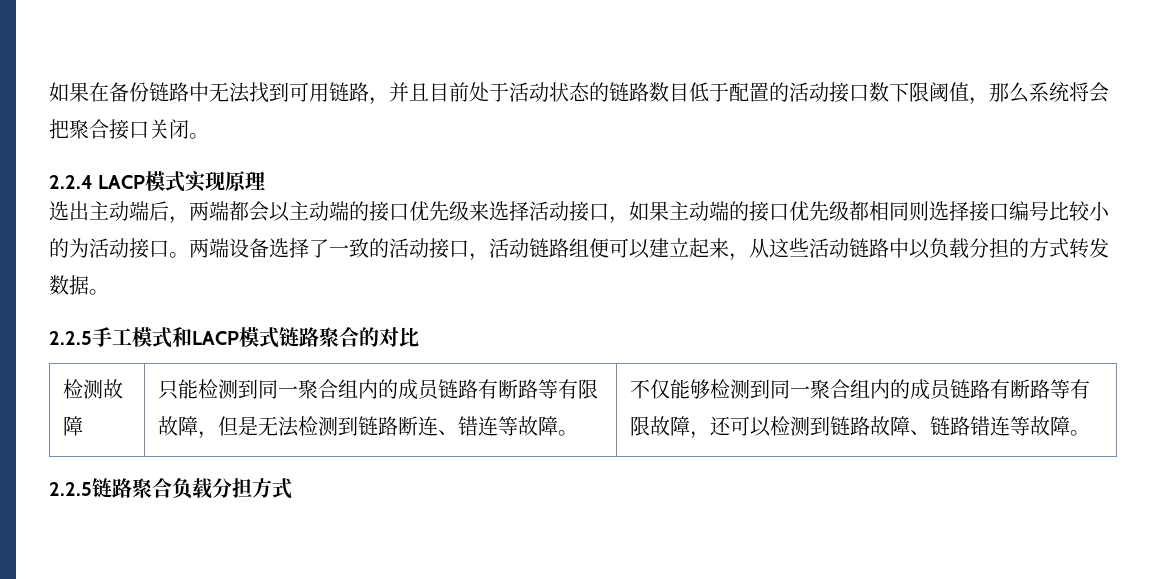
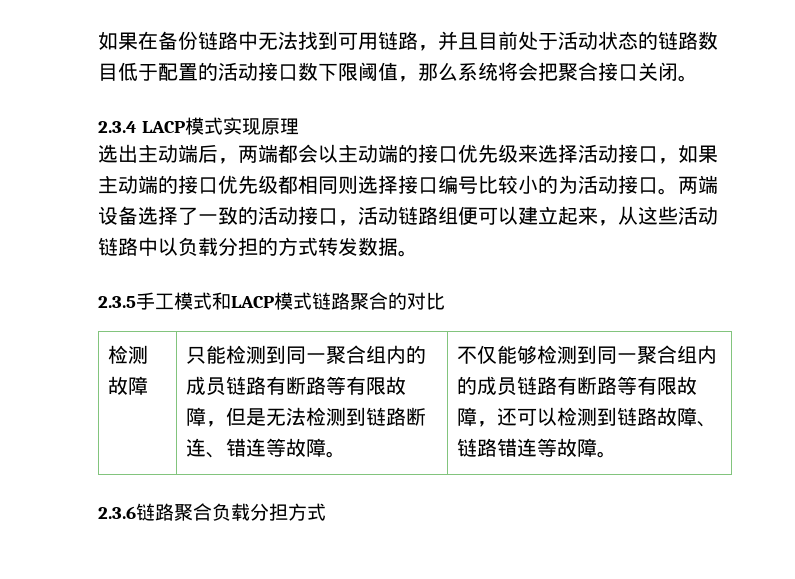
- 2.2.4 LACP模式实现原理
+ 2.3.4 LACP模式实现原理
- 2.2.5手工模式和LACP模式链路聚合的对比
+ 2.3.5手工模式和LACP模式链路聚合的对比
- 2.2.5链路聚合负载分担方式
+ 2.3.6链路聚合负载分担方式

